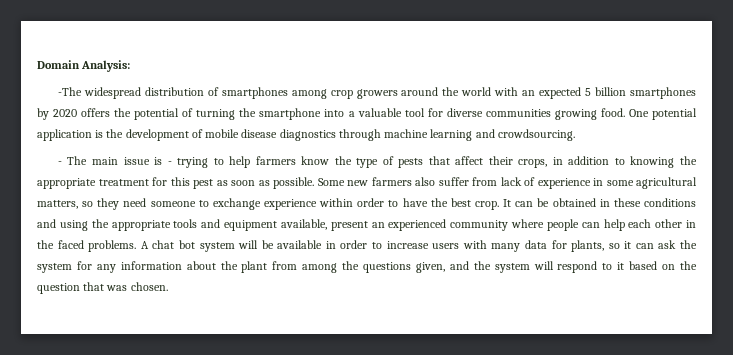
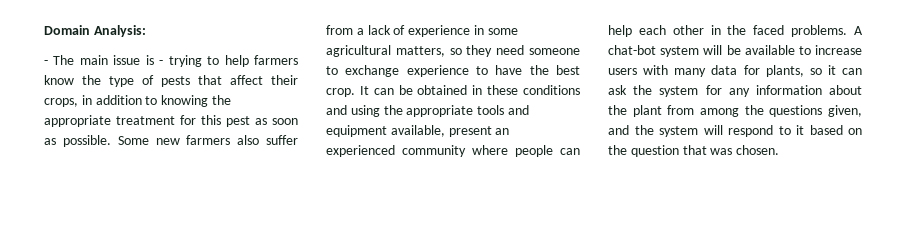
- -The widespread distribution of smartphones among crop growers around the world with an expected 5 billion smartphones by 2020 offers the potential of turning the smartphone into a valuable tool for diverse communities growing food. One potential application is the development of mobile disease diagnostics through machine learning and crowdsourcing.
- Some new farmers also suffer from lack of experience in some agricultural matters, so they need someone to exchange experience within order to have the best crop.
+ Some new farmers also suffer from a lack of experience in some agricultural matters, so they need someone to exchange experience to have the best crop.
- A chat bot system will be available in order to increase users with many data for plants, so it can ask the system for any information about the plant from among the questions given, and the system will respond to it based on the question that was chosen.
+ A chat-bot system will be available to increase users with many data for plants, so it can ask the system for any information about the plant from among the questions given, and the system will respond to it based on the question that was chosen.

